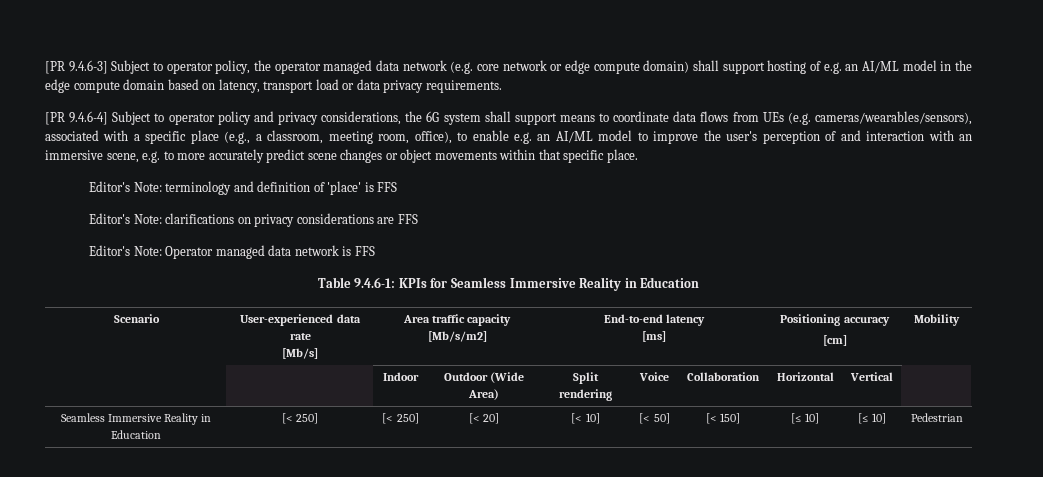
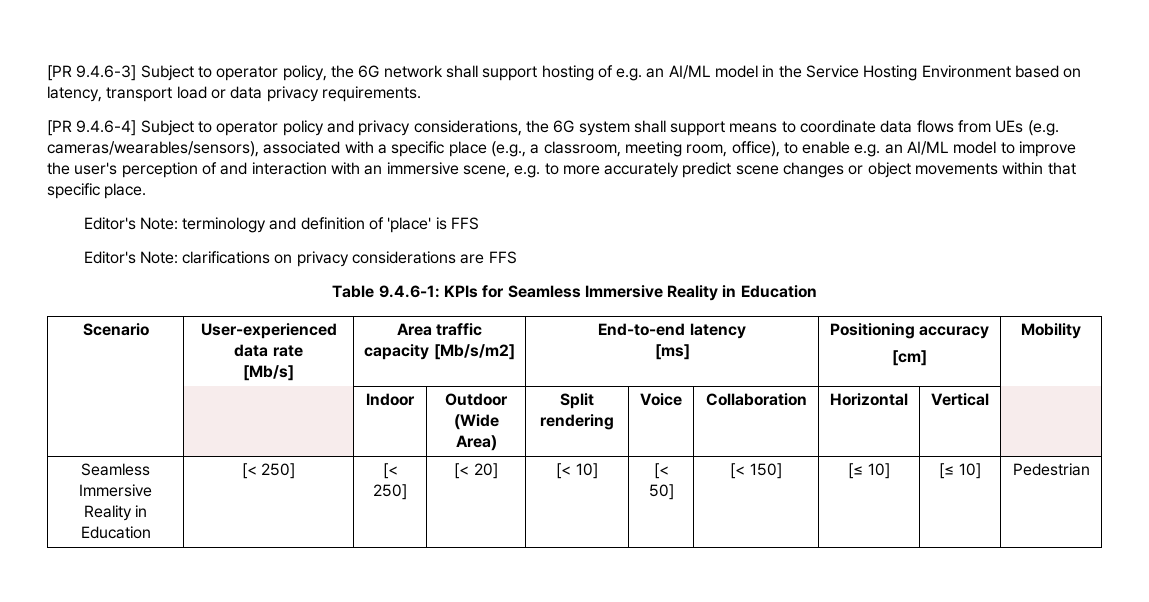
- [PR 9.4.6-3] Subject to operator policy, the operator managed data network (e.g. core network or edge compute domain) shall support hosting of e.g. an AI/ML model in the edge compute domain based on latency, transport load or data privacy requirements.
+ [PR 9.4.6-3] Subject to operator policy, the 6G network shall support hosting of e.g. an AI/ML model in the Service Hosting Environment based on latency, transport load or data privacy requirements.
- Editor's Note: Operator managed data network is FFS

